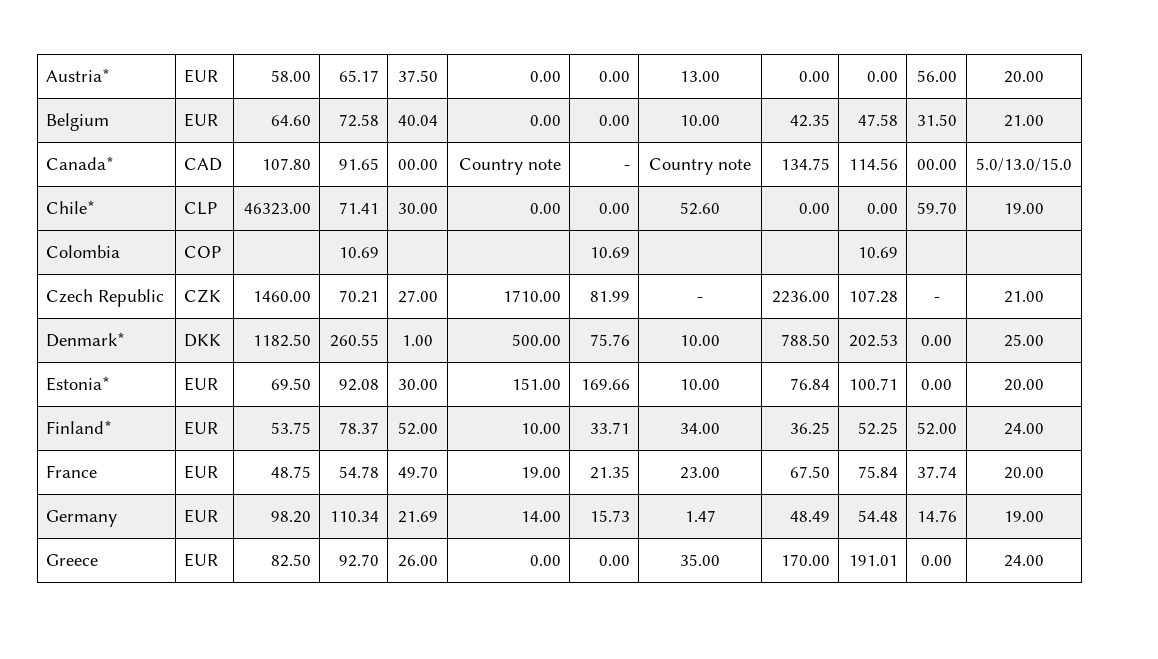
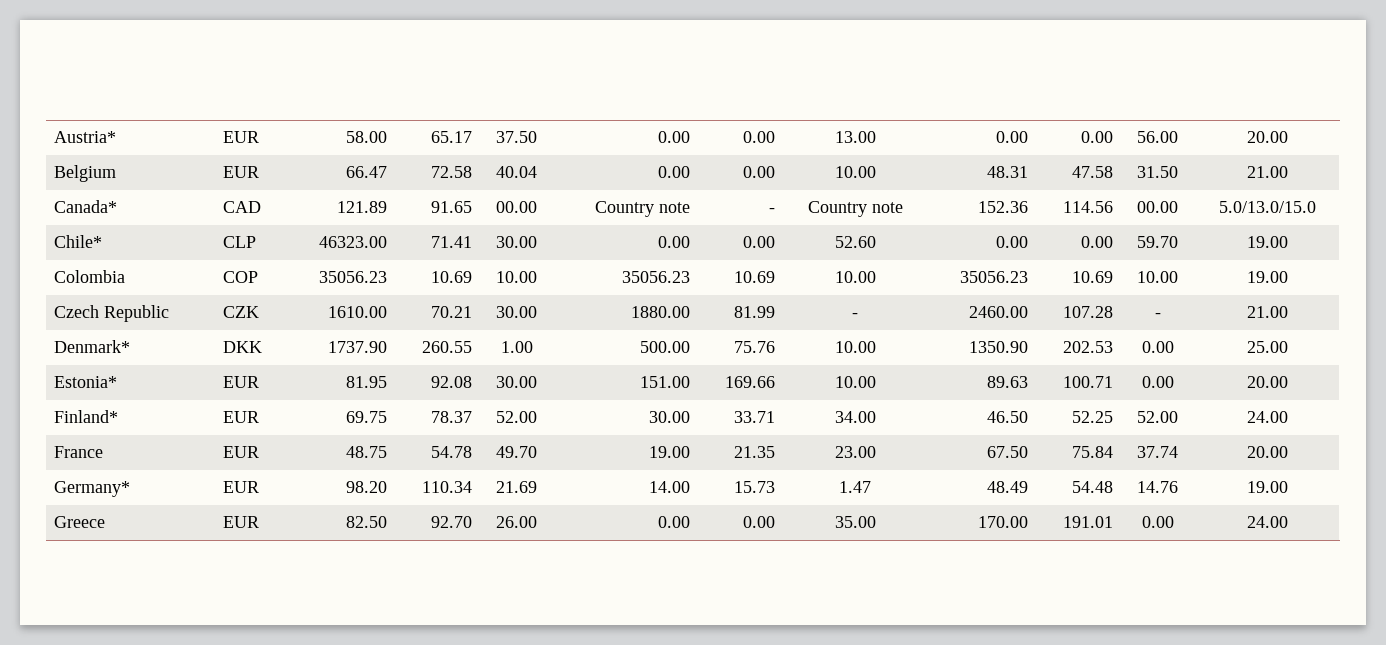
- Belgium | EUR | 64.60 | 72.58 | 40.04 | 0.00 | 0.00 | 10.00 | 42.35 | 47.58 | 31.50 | 21.00
+ Belgium | EUR | 66.47 | 72.58 | 40.04 | 0.00 | 0.00 | 10.00 | 48.31 | 47.58 | 31.50 | 21.00
- Canada* | CAD | 107.80 | 91.65 | 00.00 | Country note | - | Country note | 134.75 | 114.56 | 00.00 | 5.0/13.0/15.0
+ Canada* | CAD | 121.89 | 91.65 | 00.00 | Country note | - | Country note | 152.36 | 114.56 | 00.00 | 5.0/13.0/15.0
- Colombia | COP | | 10.69 | | | 10.69 | | | 10.69 | |
+ Colombia | COP | 35056.23 | 10.69 | 10.00 | 35056.23 | 10.69 | 10.00 | 35056.23 | 10.69 | 10.00 | 19.00
- Czech Republic | CZK | 1460.00 | 70.21 | 27.00 | 1710.00 | 81.99 | - | 2236.00 | 107.28 | - | 21.00
+ Czech Republic | CZK | 1610.00 | 70.21 | 30.00 | 1880.00 | 81.99 | - | 2460.00 | 107.28 | - | 21.00
- Denmark* | DKK | 1182.50 | 260.55 | 1.00 | 500.00 | 75.76 | 10.00 | 788.50 | 202.53 | 0.00 | 25.00
+ Denmark* | DKK | 1737.90 | 260.55 | 1.00 | 500.00 | 75.76 | 10.00 | 1350.90 | 202.53 | 0.00 | 25.00
- Estonia* | EUR | 69.50 | 92.08 | 30.00 | 151.00 | 169.66 | 10.00 | 76.84 | 100.71 | 0.00 | 20.00
+ Estonia* | EUR | 81.95 | 92.08 | 30.00 | 151.00 | 169.66 | 10.00 | 89.63 | 100.71 | 0.00 | 20.00
- Finland* | EUR | 53.75 | 78.37 | 52.00 | 10.00 | 33.71 | 34.00 | 36.25 | 52.25 | 52.00 | 24.00
+ Finland* | EUR | 69.75 | 78.37 | 52.00 | 30.00 | 33.71 | 34.00 | 46.50 | 52.25 | 52.00 | 24.00
- Germany | EUR | 98.20 | 110.34 | 21.69 | 14.00 | 15.73 | 1.47 | 48.49 | 54.48 | 14.76 | 19.00
+ Germany* | EUR | 98.20 | 110.34 | 21.69 | 14.00 | 15.73 | 1.47 | 48.49 | 54.48 | 14.76 | 19.00

